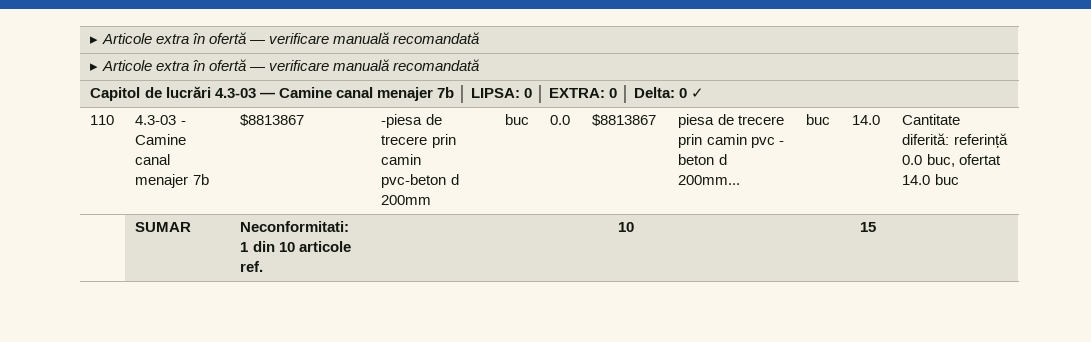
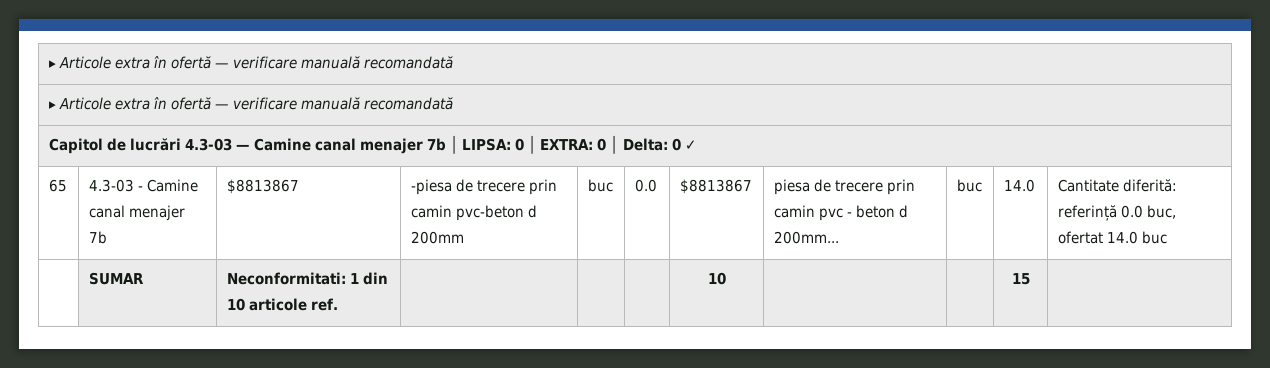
- 110 | 4.3-03 - Camine canal menajer 7b | $8813867 | -piesa de trecere prin camin pvc-beton d 200mm | buc | 0.0 | $8813867 | piesa de trecere prin camin pvc - beton d 200mm... | buc | 14.0 | Cantitate diferită: referință 0.0 buc, ofertat 14.0 buc
+ 65 | 4.3-03 - Camine canal menajer 7b | $8813867 | -piesa de trecere prin camin pvc-beton d 200mm | buc | 0.0 | $8813867 | piesa de trecere prin camin pvc - beton d 200mm... | buc | 14.0 | Cantitate diferită: referință 0.0 buc, ofertat 14.0 buc

